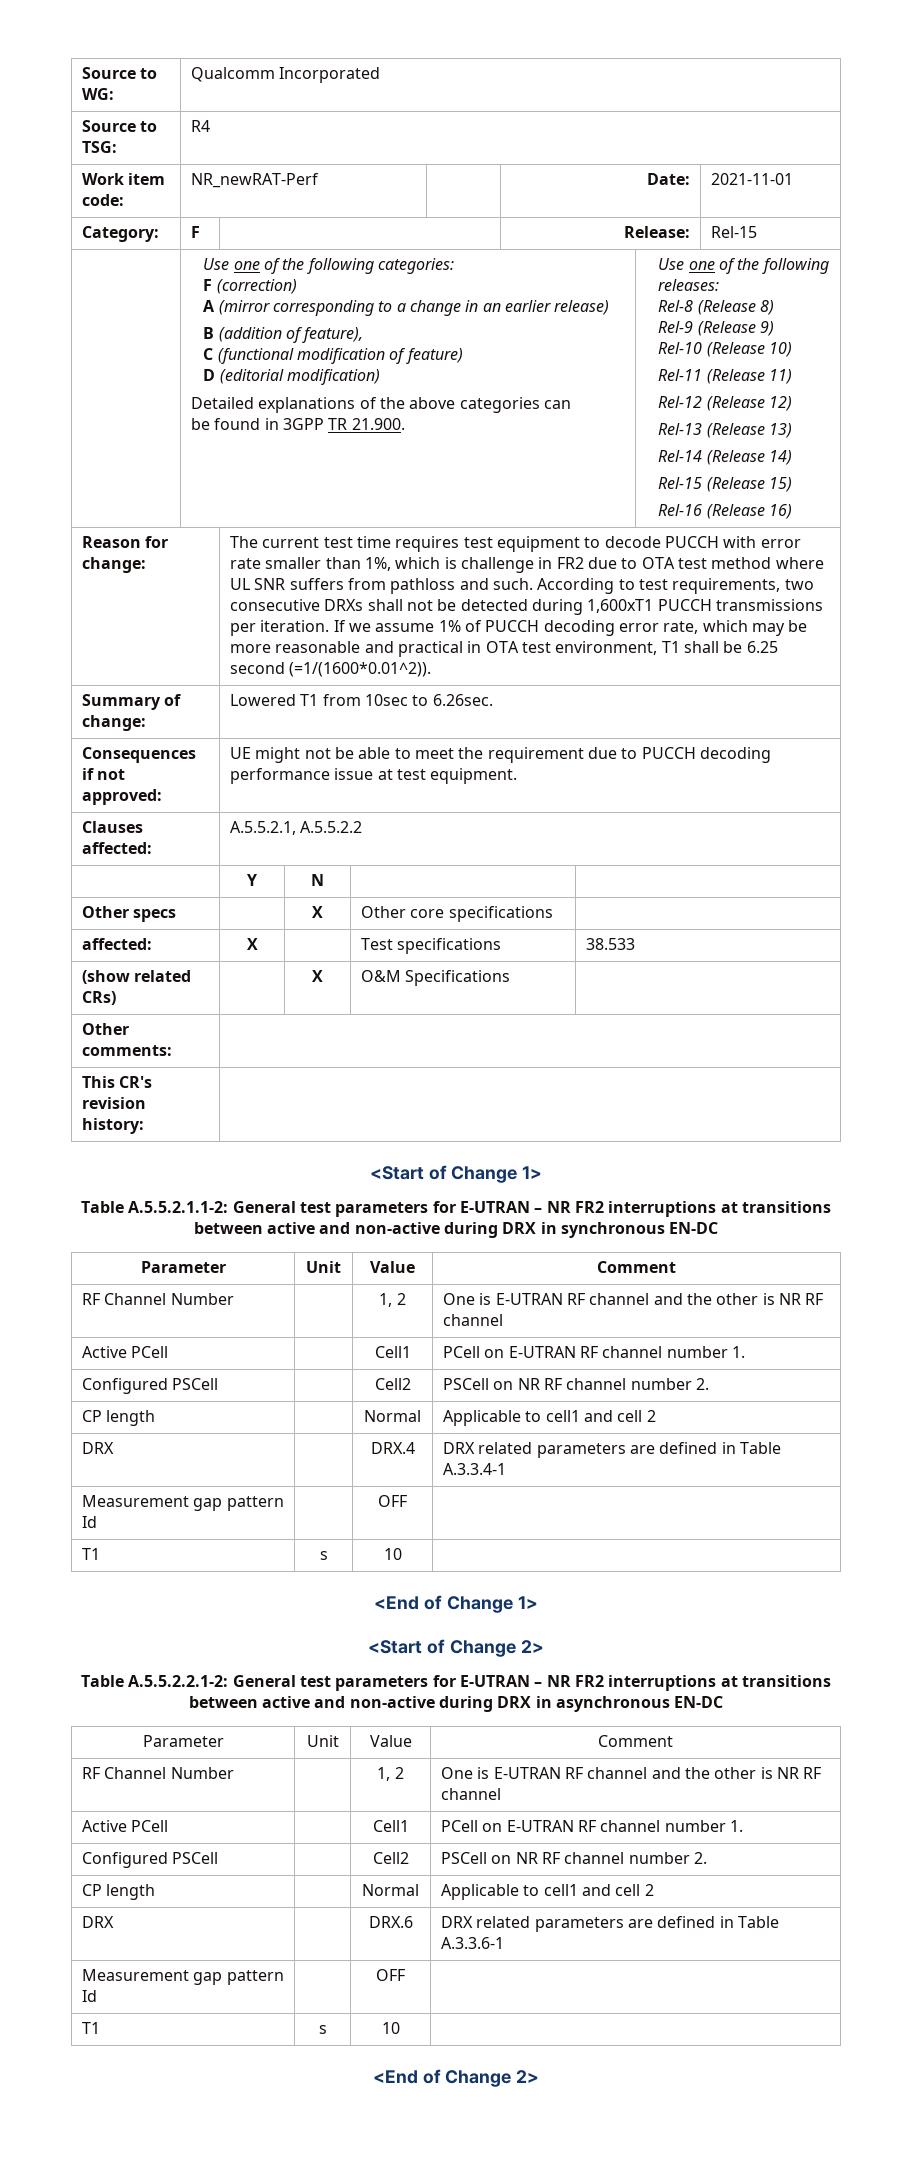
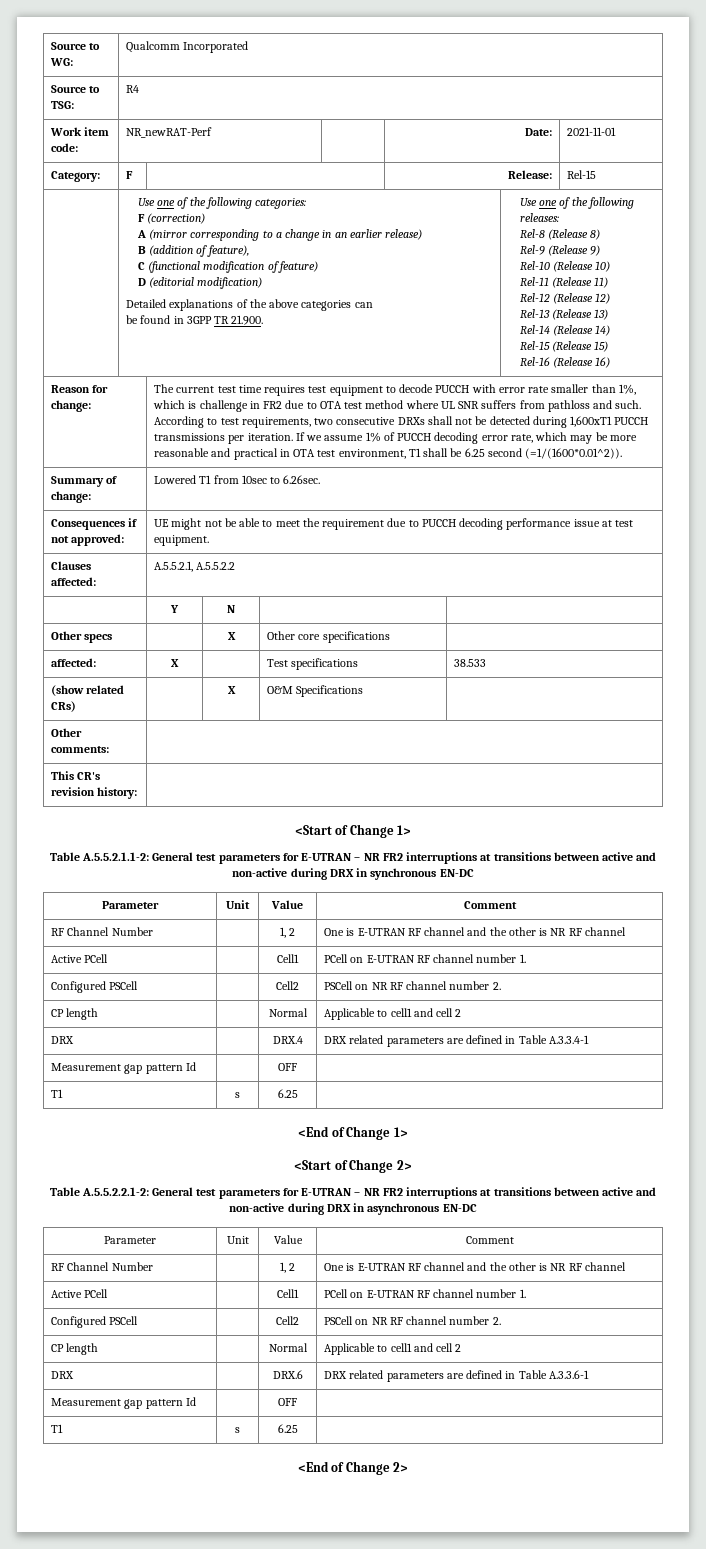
  DRX | | DRX.4 | DRX related parameters are defined in Table A.3.3.4-1
  Measurement gap pattern Id | | OFF |
- T1 | s | 10 |
+ T1 | s | 6.25 |
  DRX | | DRX.6 | DRX related parameters are defined in Table A.3.3.6-1
  Measurement gap pattern Id | | OFF |
- T1 | s | 10 |
+ T1 | s | 6.25 |

